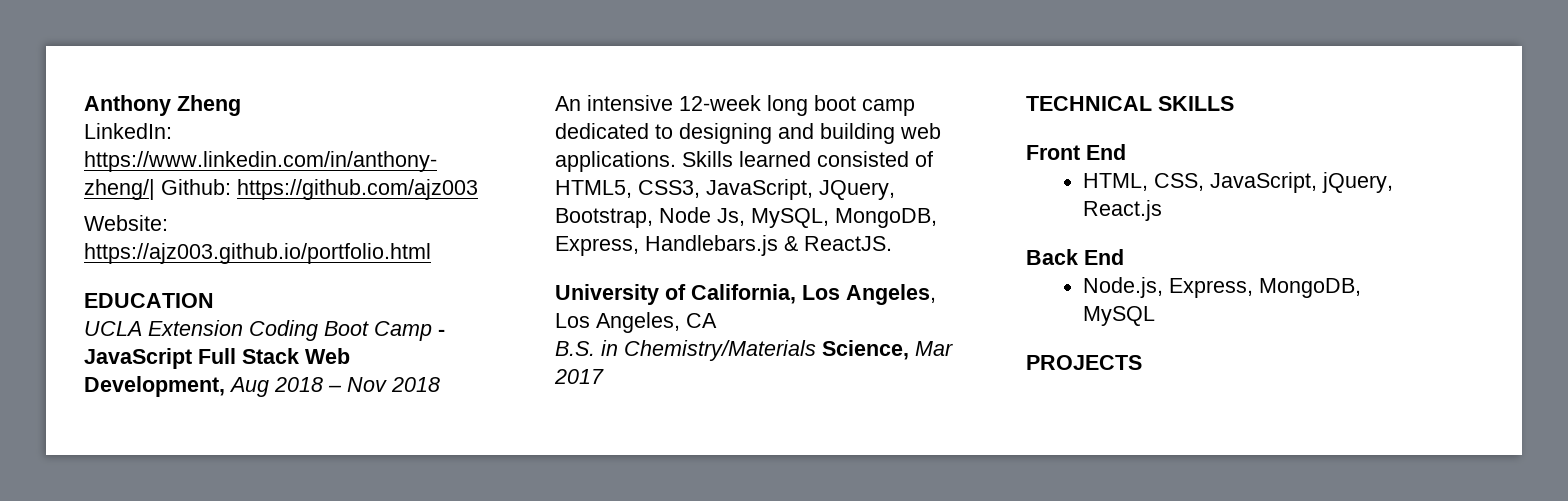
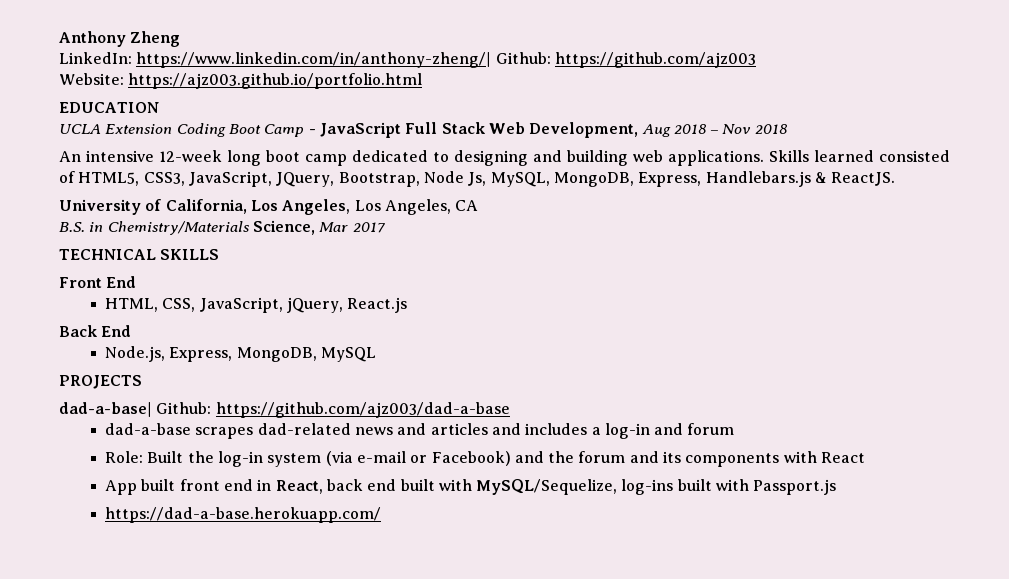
+ dad-a-base| Github: https://github.com/ajz003/dad-a-base
+ dad-a-base scrapes dad-related news and articles and includes a log-in and forum
+ Role: Built the log-in system (via e-mail or Facebook) and the forum and its components with React
+ App built front end in React, back end built with MySQL/Sequelize, log-ins built with Passport.js
+ https://dad-a-base.herokuapp.com/

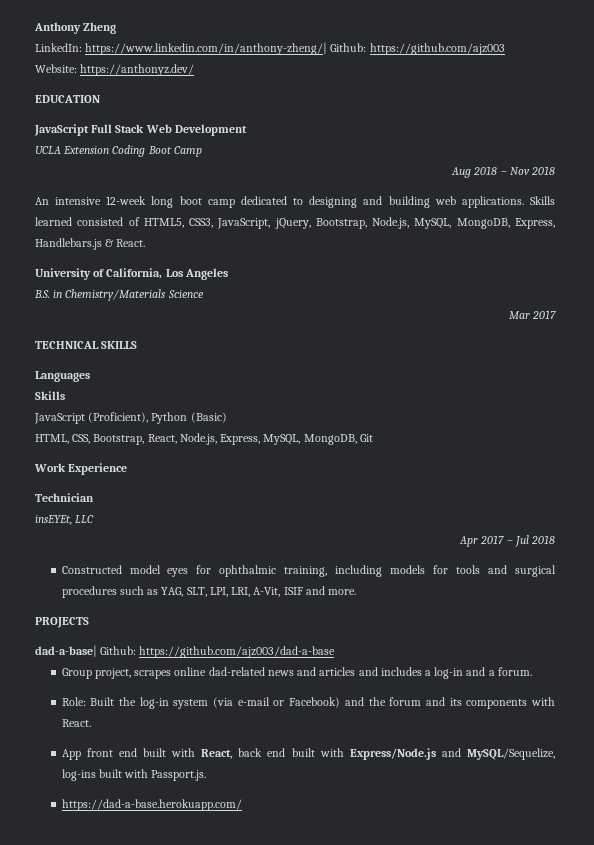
- Website: https://ajz003.github.io/portfolio.html
+ Website: https://anthonyz.dev/
+ JavaScript Full Stack Web Development
- UCLA Extension Coding Boot Camp - JavaScript Full Stack Web Development, Aug 2018 – Nov 2018
+ UCLA Extension Coding Boot Camp
+ Aug 2018 – Nov 2018
- Skills learned consisted of HTML5, CSS3, JavaScript, JQuery, Bootstrap, Node Js, MySQL, MongoDB, Express, Handlebars.js & ReactJS.
+ Skills learned consisted of HTML5, CSS3, JavaScript, jQuery, Bootstrap, Node.js, MySQL, MongoDB, Express, Handlebars.js & React.
- University of California, Los Angeles, Los Angeles, CA
+ University of California, Los Angeles
- B.S. in Chemistry/Materials Science, Mar 2017
+ B.S. in Chemistry/Materials Science
+ Mar 2017
- Front End
- HTML, CSS, JavaScript, jQuery, React.js
- Back End
- Node.js, Express, MongoDB, MySQL
+ Languages
+ Skills
+ JavaScript (Proficient), Python (Basic)
+ HTML, CSS, Bootstrap, React, Node.js, Express, MySQL, MongoDB, Git
+ Work Experience
+ Technician
+ insEYEt, LLC
+ Apr 2017 – Jul 2018
+ Constructed model eyes for ophthalmic training, including models for tools and surgical procedures such as YAG, SLT, LPI, LRI, A-Vit, ISIF and more.
- dad-a-base scrapes dad-related news and articles and includes a log-in and forum
+ Group project, scrapes online dad-related news and articles and includes a log-in and a forum.
- Role: Built the log-in system (via e-mail or Facebook) and the forum and its components with React
+ Role: Built the log-in system (via e-mail or Facebook) and the forum and its components with React.
- App built front end in React, back end built with MySQL/Sequelize, log-ins built with Passport.js
+ App front end built with React, back end built with Express/Node.js and MySQL/Sequelize, log-ins built with Passport.js.

